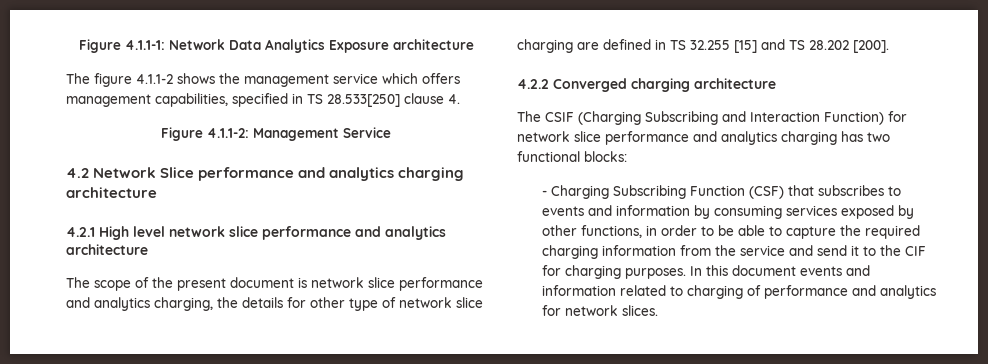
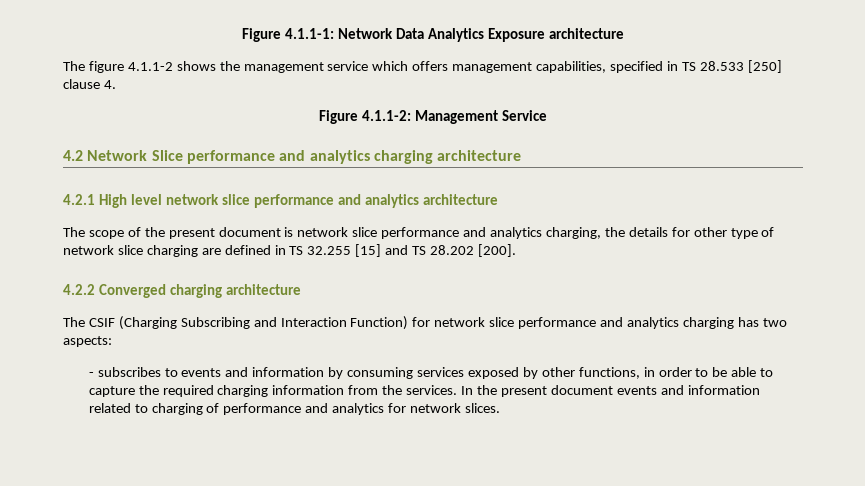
- The figure 4.1.1-2 shows the management service which offers management capabilities, specified in TS 28.533[250] clause 4.
+ The figure 4.1.1-2 shows the management service which offers management capabilities, specified in TS 28.533 [250] clause 4.
- The CSIF (Charging Subscribing and Interaction Function) for network slice performance and analytics charging has two functional blocks:
+ The CSIF (Charging Subscribing and Interaction Function) for network slice performance and analytics charging has two aspects:
- - Charging Subscribing Function (CSF) that subscribes to events and information by consuming services exposed by other functions, in order to be able to capture the required charging information from the service and send it to the CIF for charging purposes. In this document events and information related to charging of performance and analytics for network slices.
+ - subscribes to events and information by consuming services exposed by other functions, in order to be able to capture the required charging information from the services. In the present document events and information related to charging of performance and analytics for network slices.

